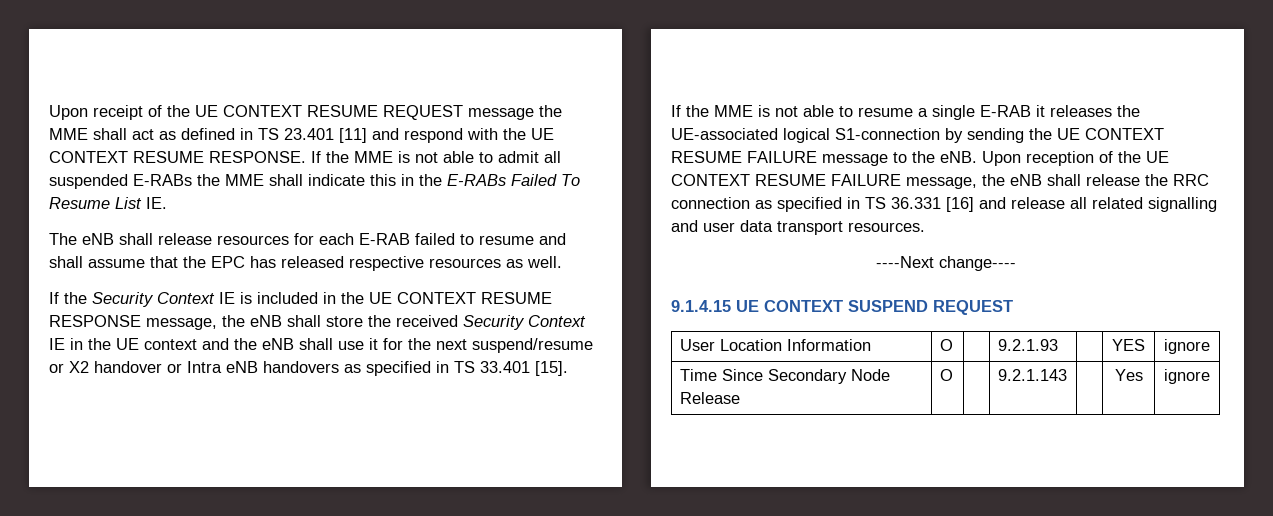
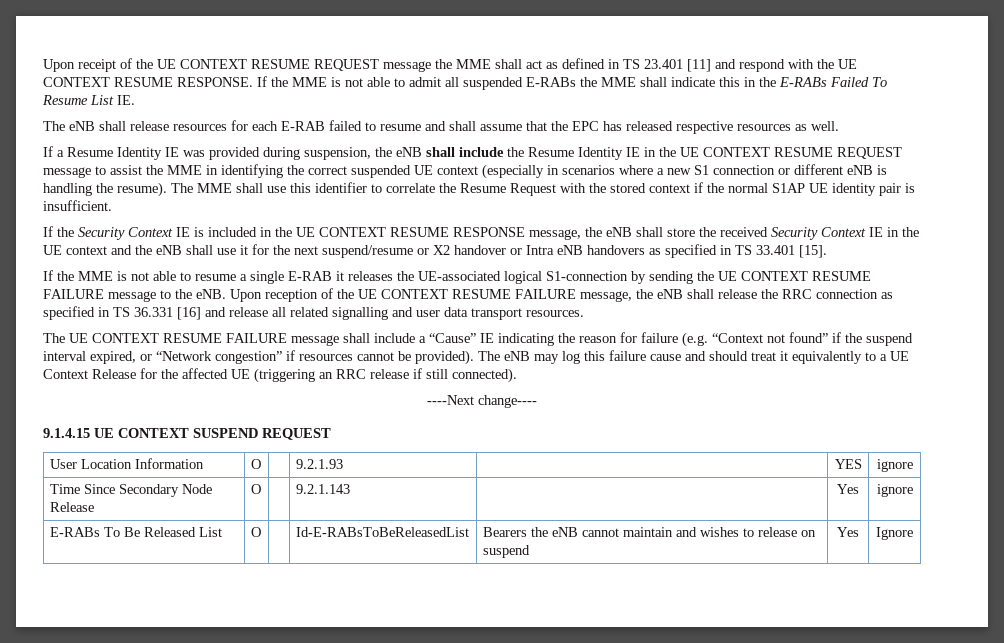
+ If a Resume Identity IE was provided during suspension, the eNB shall include the Resume Identity IE in the UE CONTEXT RESUME REQUEST message to assist the MME in identifying the correct suspended UE context (especially in scenarios where a new S1 connection or different eNB is handling the resume). The MME shall use this identifier to correlate the Resume Request with the stored context if the normal S1AP UE identity pair is insufficient.
+ The UE CONTEXT RESUME FAILURE message shall include a “Cause” IE indicating the reason for failure (e.g. “Context not found” if the suspend interval expired, or “Network congestion” if resources cannot be provided). The eNB may log this failure cause and should treat it equivalently to a UE Context Release for the affected UE (triggering an RRC release if still connected).
+ E-RABs To Be Released List | O | | Id-E-RABsToBeReleasedList | Bearers the eNB cannot maintain and wishes to release on suspend | Yes | Ignore

